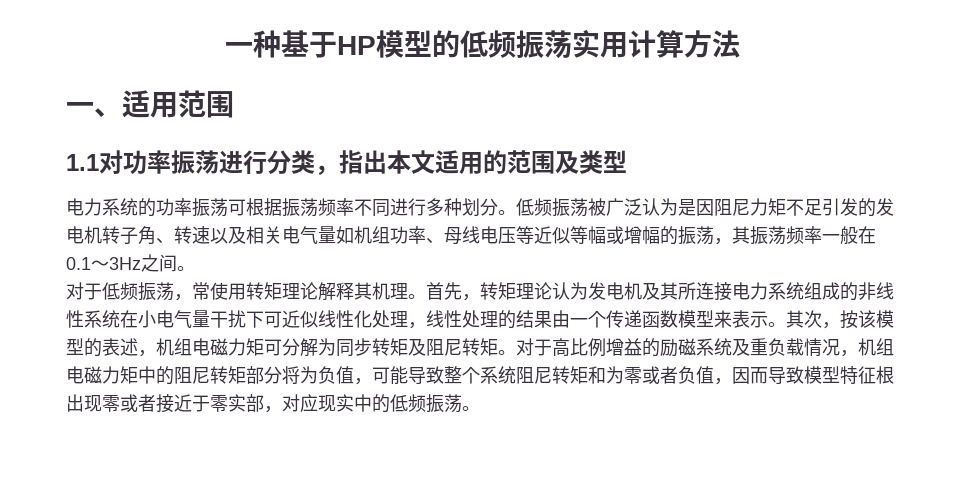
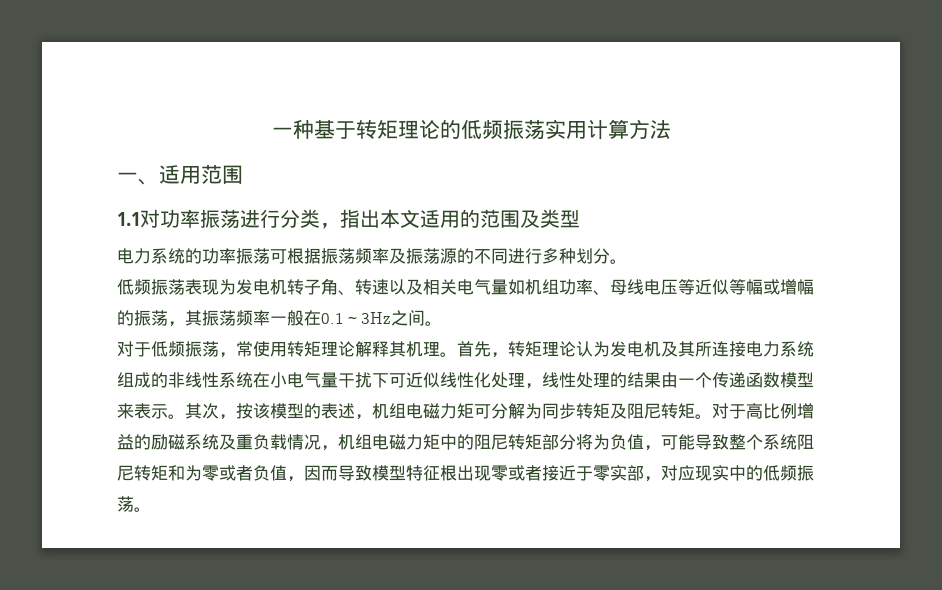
- 一种基于HP模型的低频振荡实用计算方法
+ 一种基于转矩理论的低频振荡实用计算方法
- 电力系统的功率振荡可根据振荡频率不同进行多种划分。低频振荡被广泛认为是因阻尼力矩不足引发的发电机转子角、转速以及相关电气量如机组功率、母线电压等近似等幅或增幅的振荡，其振荡频率一般在0.1～3Hz之间。
+ 电力系统的功率振荡可根据振荡频率及振荡源的不同进行多种划分。
+ 低频振荡表现为发电机转子角、转速以及相关电气量如机组功率、母线电压等近似等幅或增幅的振荡，其振荡频率一般在0.1～3Hz之间。

